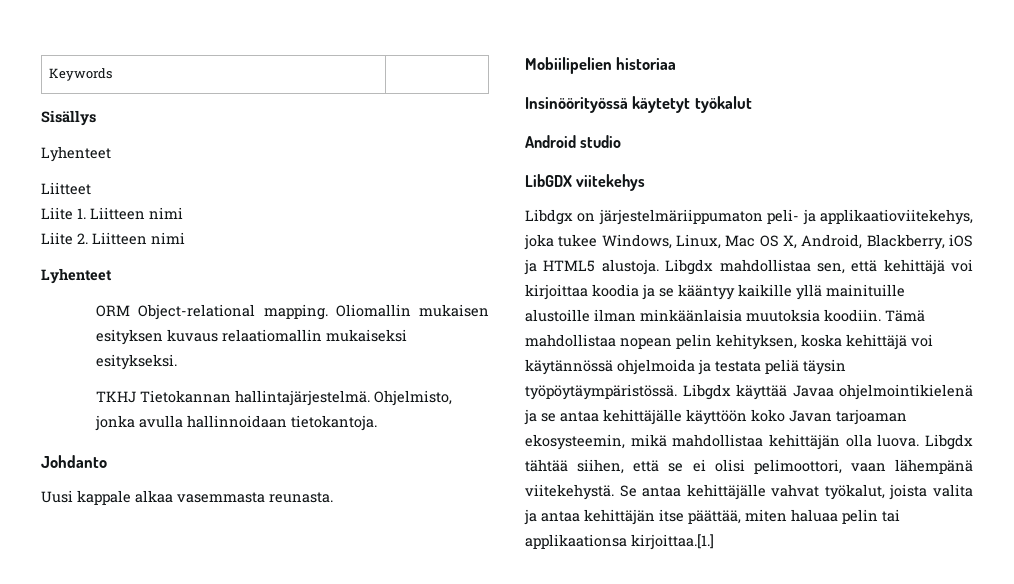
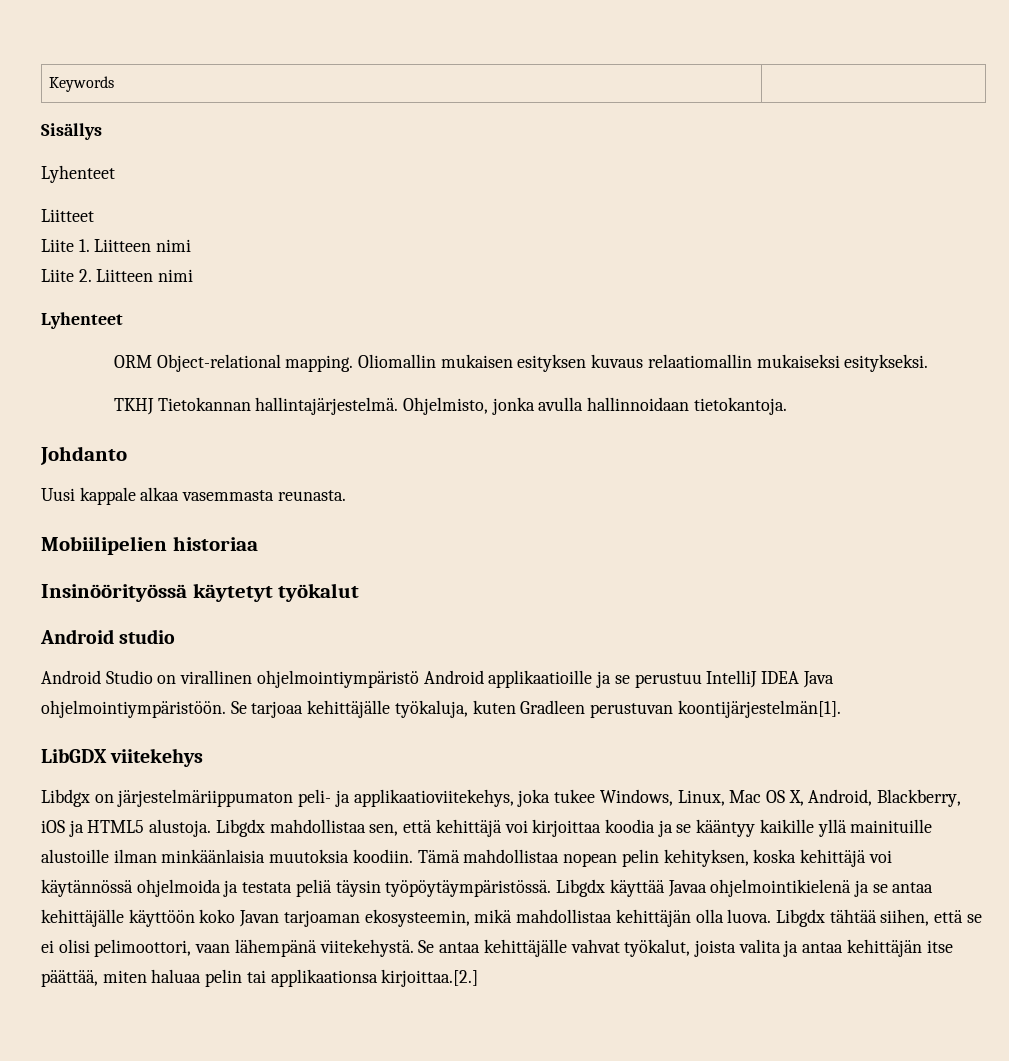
+ Android Studio on virallinen ohjelmointiympäristö Android applikaatioille ja se perustuu IntelliJ IDEA Java ohjelmointiympäristöön. Se tarjoaa kehittäjälle työkaluja, kuten Gradleen perustuvan koontijärjestelmän[1].
- Se antaa kehittäjälle vahvat työkalut, joista valita ja antaa kehittäjän itse päättää, miten haluaa pelin tai applikaationsa kirjoittaa.[1.]
+ Se antaa kehittäjälle vahvat työkalut, joista valita ja antaa kehittäjän itse päättää, miten haluaa pelin tai applikaationsa kirjoittaa.[2.]

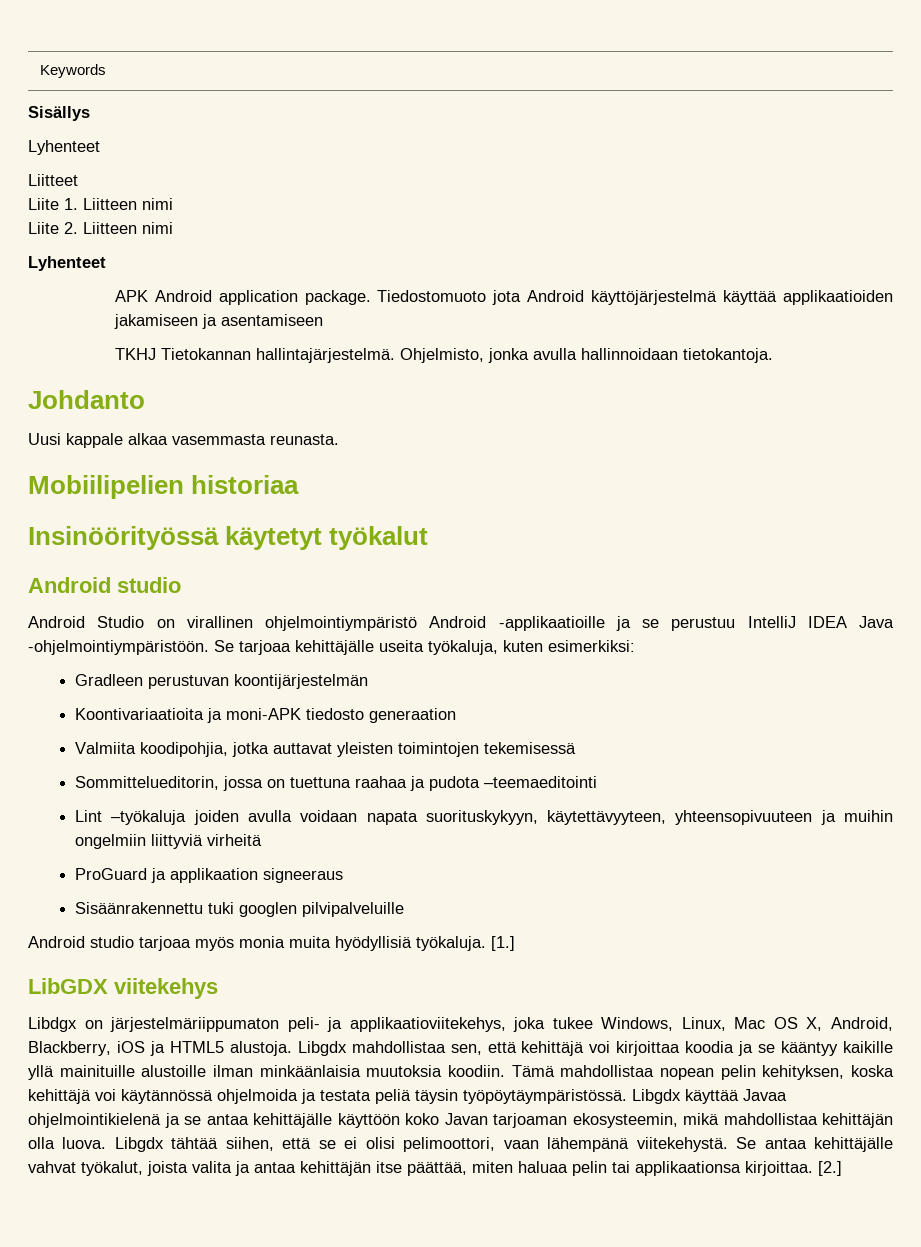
- ORM Object-relational mapping. Oliomallin mukaisen esityksen kuvaus relaatiomallin mukaiseksi esitykseksi.
+ APK Android application package. Tiedostomuoto jota Android käyttöjärjestelmä käyttää applikaatioiden jakamiseen ja asentamiseen
- Android Studio on virallinen ohjelmointiympäristö Android applikaatioille ja se perustuu IntelliJ IDEA Java ohjelmointiympäristöön.
+ Android Studio on virallinen ohjelmointiympäristö Android -applikaatioille ja se perustuu IntelliJ IDEA Java -ohjelmointiympäristöön.
- Se tarjoaa kehittäjälle työkaluja, kuten Gradleen perustuvan koontijärjestelmän[1].
+ Se tarjoaa kehittäjälle useita työkaluja, kuten esimerkiksi:
+ Gradleen perustuvan koontijärjestelmän
+ Koontivariaatioita ja moni-APK tiedosto generaation
+ Valmiita koodipohjia, jotka auttavat yleisten toimintojen tekemisessä
+ Sommittelueditorin, jossa on tuettuna raahaa ja pudota –teemaeditointi
+ Lint –työkaluja joiden avulla voidaan napata suorituskykyyn, käytettävyyteen, yhteensopivuuteen ja muihin ongelmiin liittyviä virheitä
+ ProGuard ja applikaation signeeraus
+ Sisäänrakennettu tuki googlen pilvipalveluille
+ Android studio tarjoaa myös monia muita hyödyllisiä työkaluja. [1.]
- Se antaa kehittäjälle vahvat työkalut, joista valita ja antaa kehittäjän itse päättää, miten haluaa pelin tai applikaationsa kirjoittaa.[2.]
+ Se antaa kehittäjälle vahvat työkalut, joista valita ja antaa kehittäjän itse päättää, miten haluaa pelin tai applikaationsa kirjoittaa. [2.]

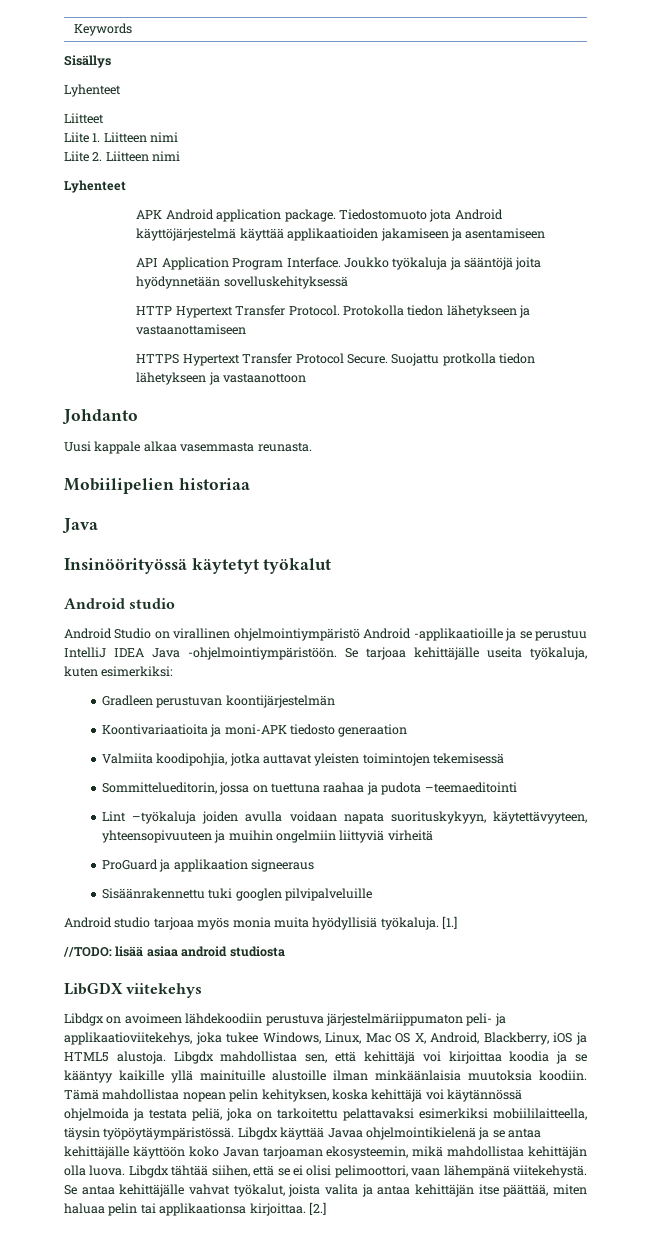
- TKHJ Tietokannan hallintajärjestelmä. Ohjelmisto, jonka avulla hallinnoidaan tietokantoja.
+ API Application Program Interface. Joukko työkaluja ja sääntöjä joita hyödynnetään sovelluskehityksessä
+ HTTP Hypertext Transfer Protocol. Protokolla tiedon lähetykseen ja vastaanottamiseen
+ HTTPS Hypertext Transfer Protocol Secure. Suojattu protkolla tiedon lähetykseen ja vastaanottoon
  Mobiilipelien historiaa
+ Java
+ //TODO: lisää asiaa android studiosta
- Libdgx on järjestelmäriippumaton peli- ja applikaatioviitekehys, joka tukee Windows, Linux, Mac OS X, Android, Blackberry, iOS ja HTML5 alustoja.
+ Libdgx on avoimeen lähdekoodiin perustuva järjestelmäriippumaton peli- ja applikaatioviitekehys, joka tukee Windows, Linux, Mac OS X, Android, Blackberry, iOS ja HTML5 alustoja.
- Tämä mahdollistaa nopean pelin kehityksen, koska kehittäjä voi käytännössä ohjelmoida ja testata peliä täysin työpöytäympäristössä.
+ Tämä mahdollistaa nopean pelin kehityksen, koska kehittäjä voi käytännössä ohjelmoida ja testata peliä, joka on tarkoitettu pelattavaksi esimerkiksi mobiililaitteella, täysin työpöytäympäristössä.

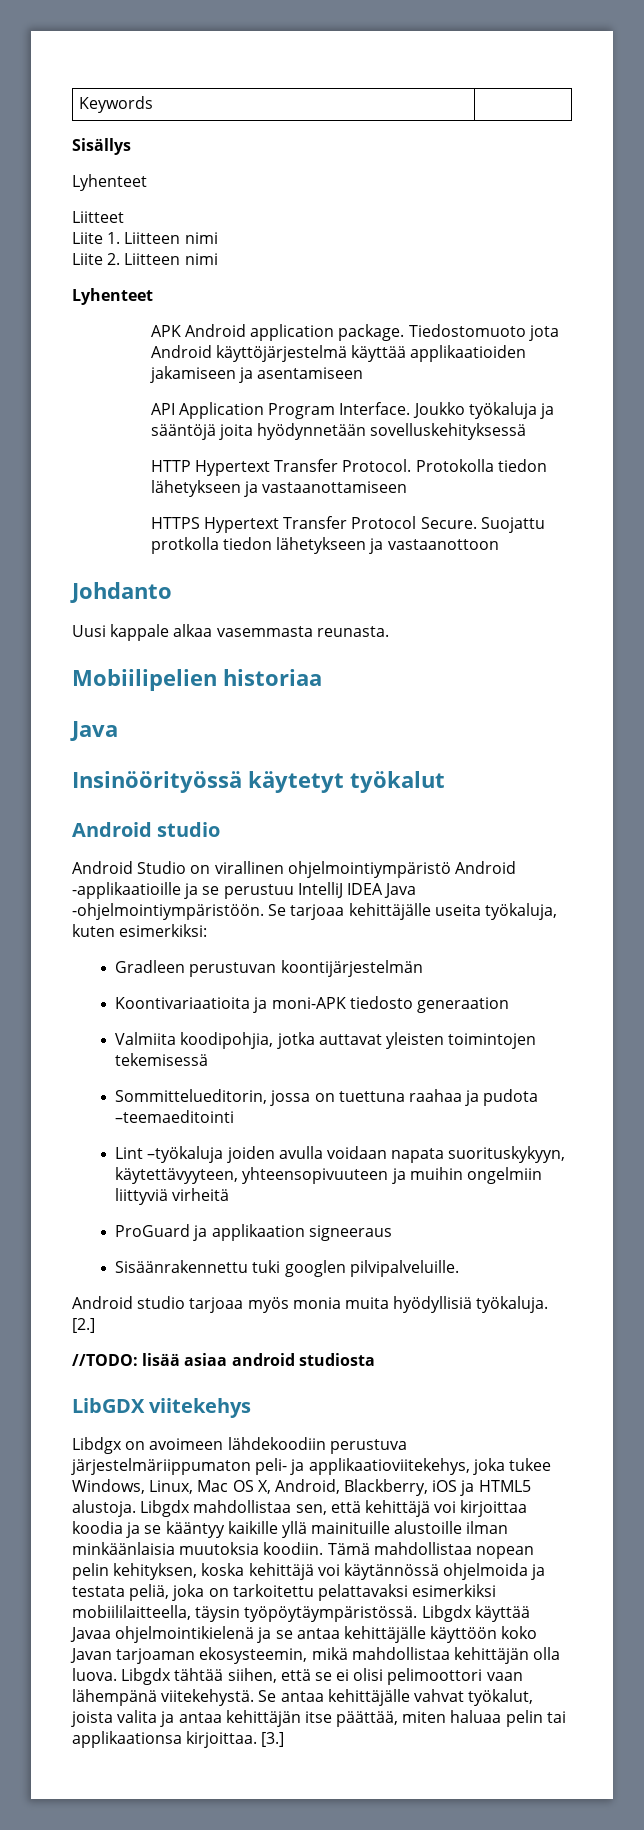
- Sisäänrakennettu tuki googlen pilvipalveluille
+ Sisäänrakennettu tuki googlen pilvipalveluille.
- [1.]
+ [2.]
- Libgdx tähtää siihen, että se ei olisi pelimoottori, vaan lähempänä viitekehystä.
+ Libgdx tähtää siihen, että se ei olisi pelimoottori vaan lähempänä viitekehystä.
- [2.]
+ [3.]

